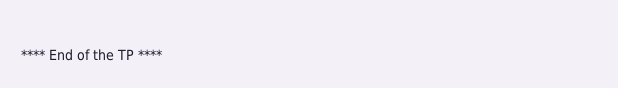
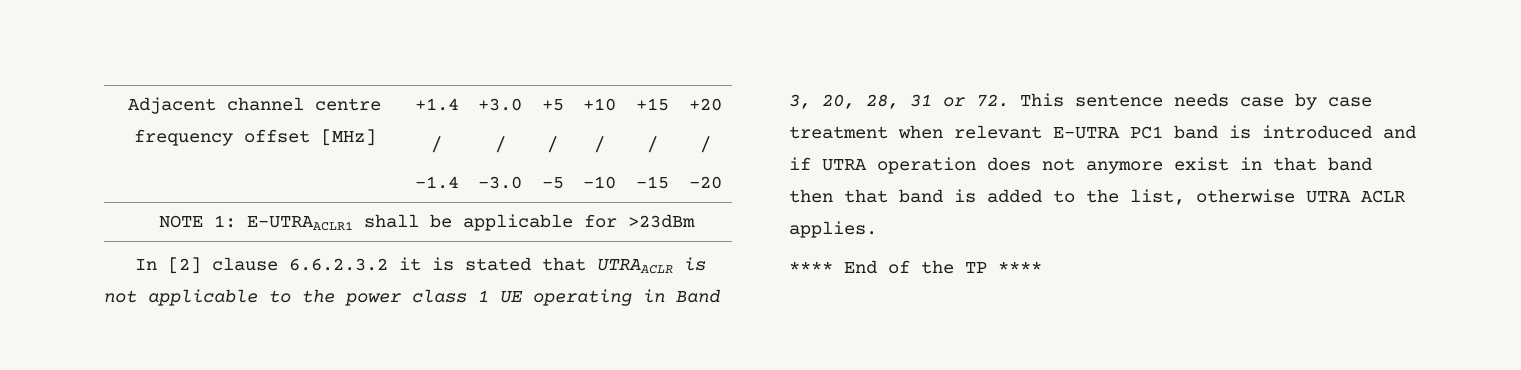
+ Adjacent channel centre frequency offset [MHz] | +1.4
+ /
+ -1.4 | +3.0
+ /
+ -3.0 | +5
+ /
+ -5 | +10
+ /
+ -10 | +15
+ /
+ -15 | +20
+ /
+ -20
+ NOTE 1: E-UTRAACLR1 shall be applicable for >23dBm
+ In [2] clause 6.6.2.3.2 it is stated that UTRAACLR is not applicable to the power class 1 UE operating in Band 3, 20, 28, 31 or 72. This sentence needs case by case treatment when relevant E-UTRA PC1 band is introduced and if UTRA operation does not anymore exist in that band then that band is added to the list, otherwise UTRA ACLR applies.

